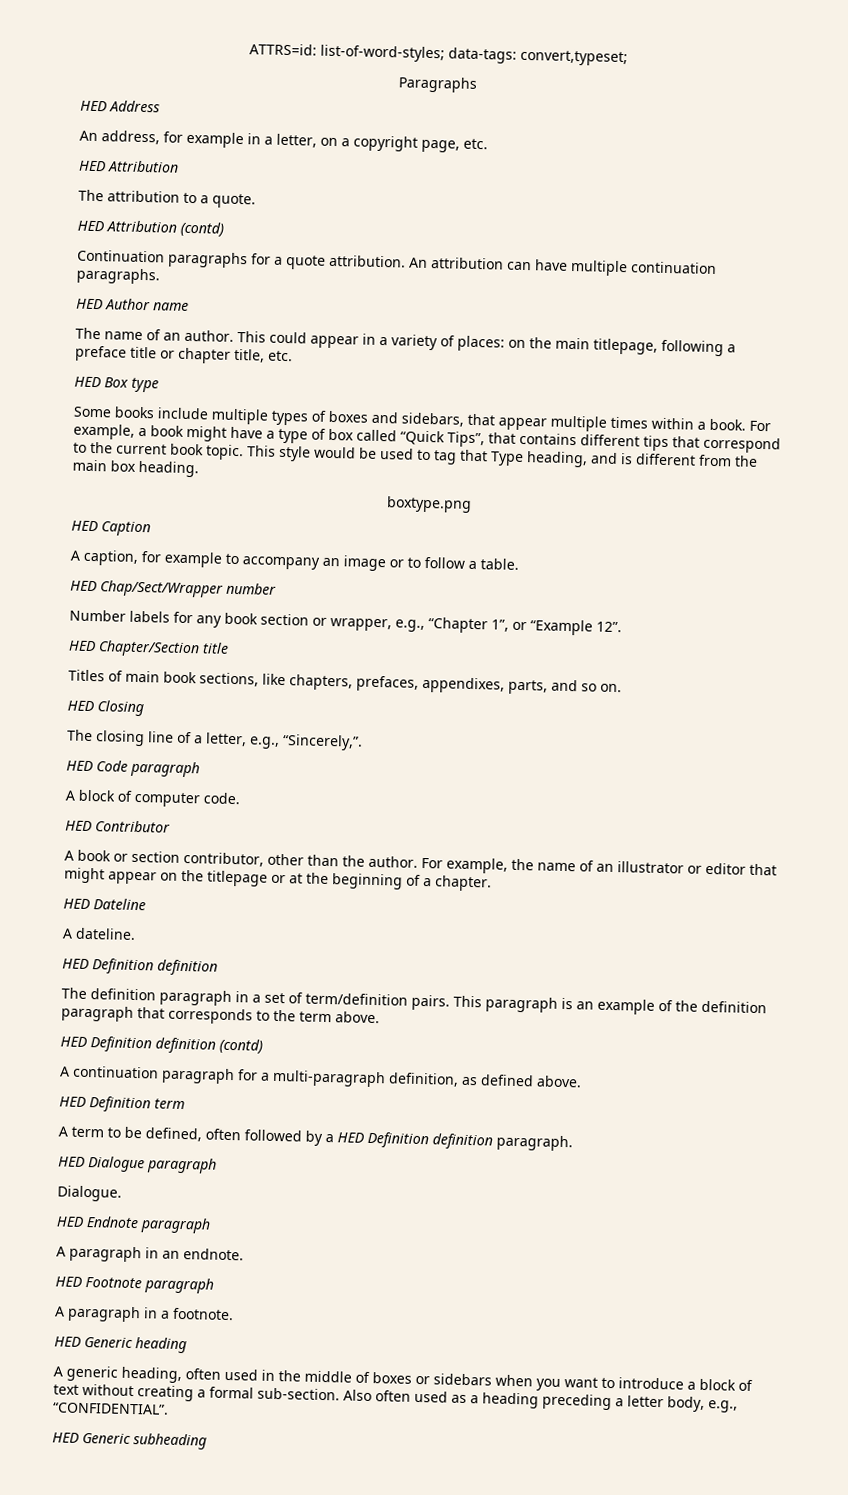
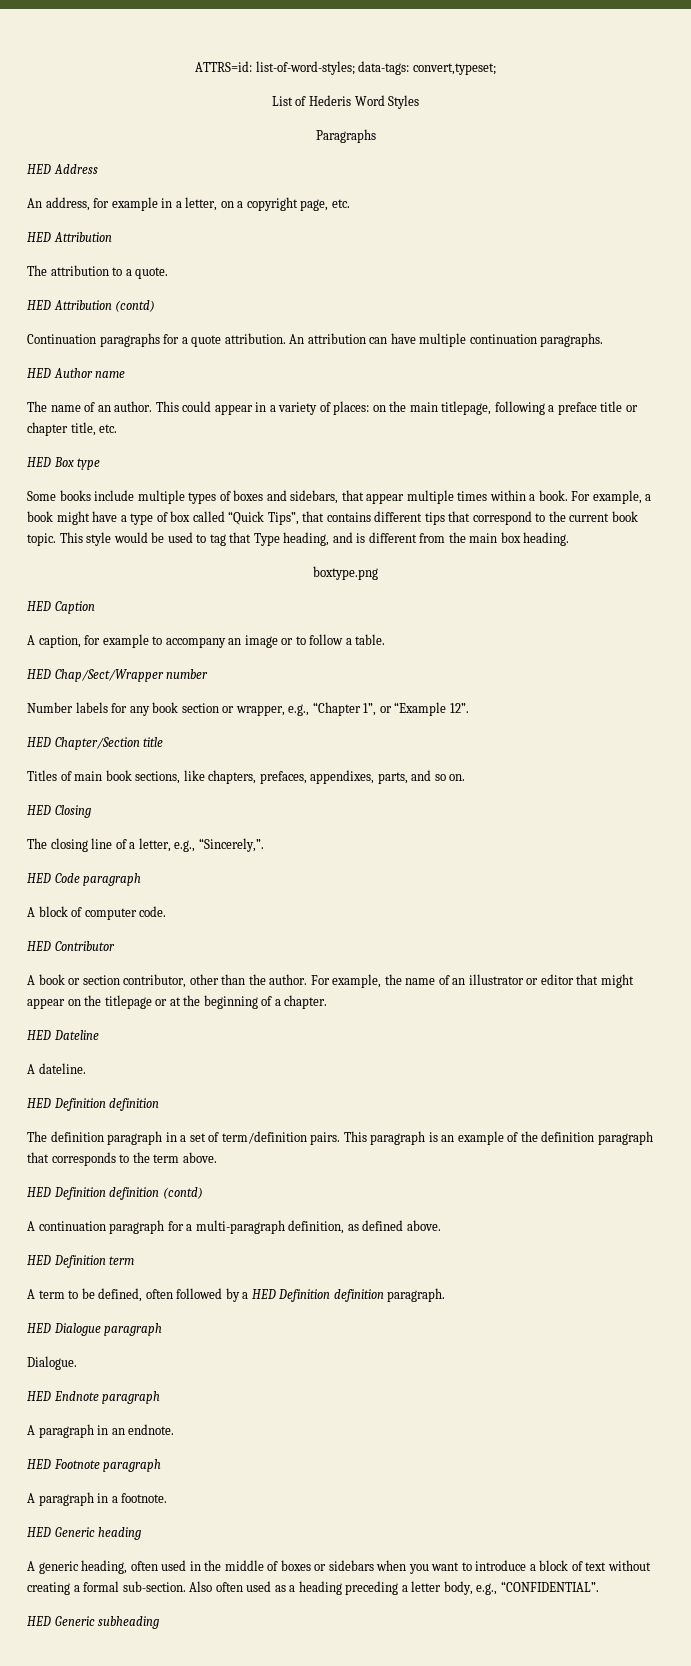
+ List of Hederis Word Styles

